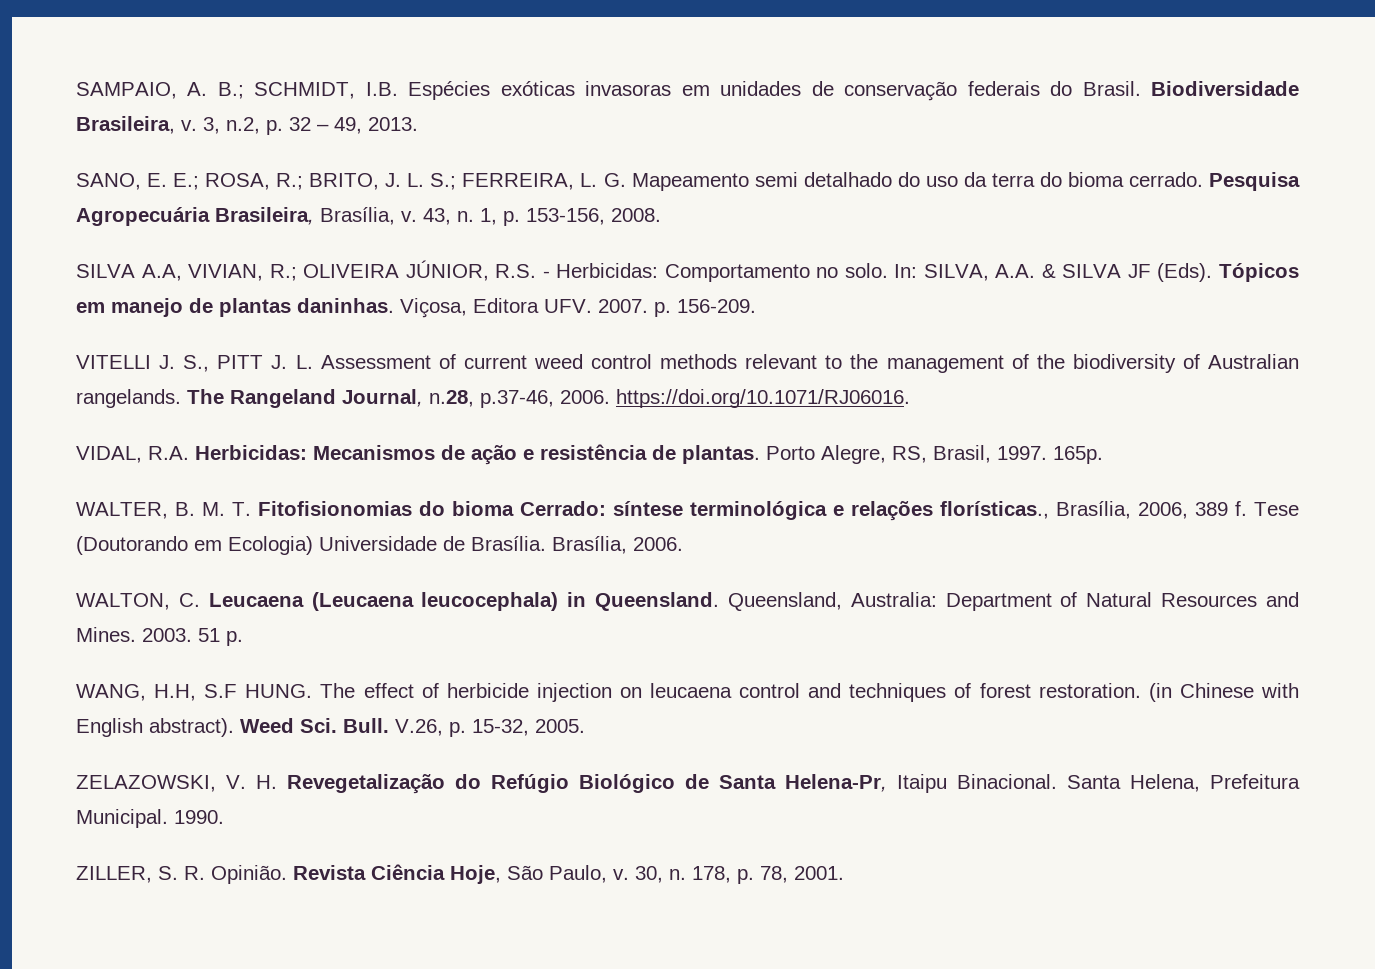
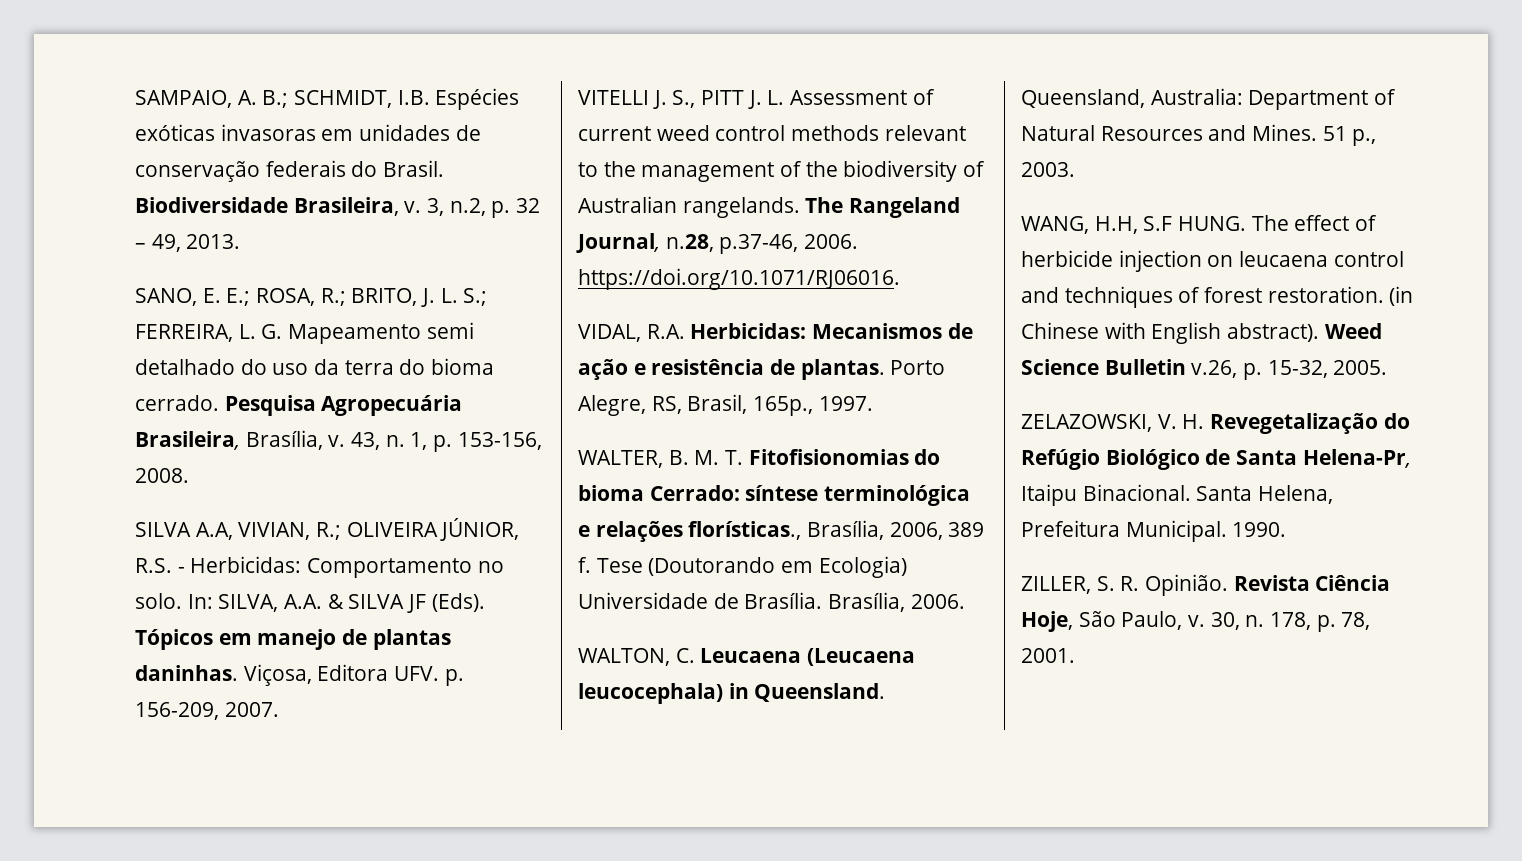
- Viçosa, Editora UFV. 2007. p. 156-209.
+ Viçosa, Editora UFV. p. 156-209, 2007.
- Porto Alegre, RS, Brasil, 1997. 165p.
+ Porto Alegre, RS, Brasil, 165p., 1997.
- 2003. 51 p.
+ 51 p., 2003.
- Weed Sci. Bull. V.26, p. 15-32, 2005.
+ Weed Science Bulletin v.26, p. 15-32, 2005.

